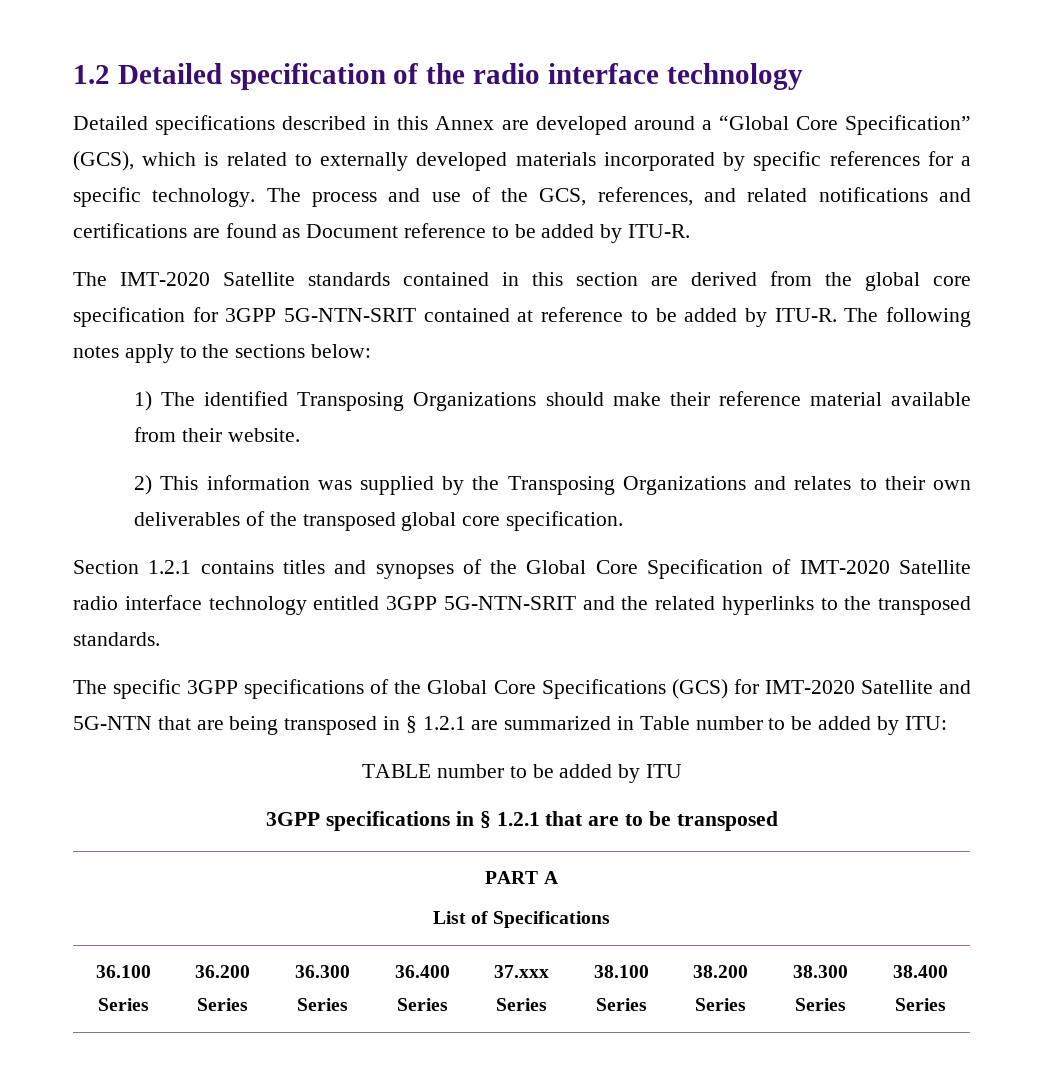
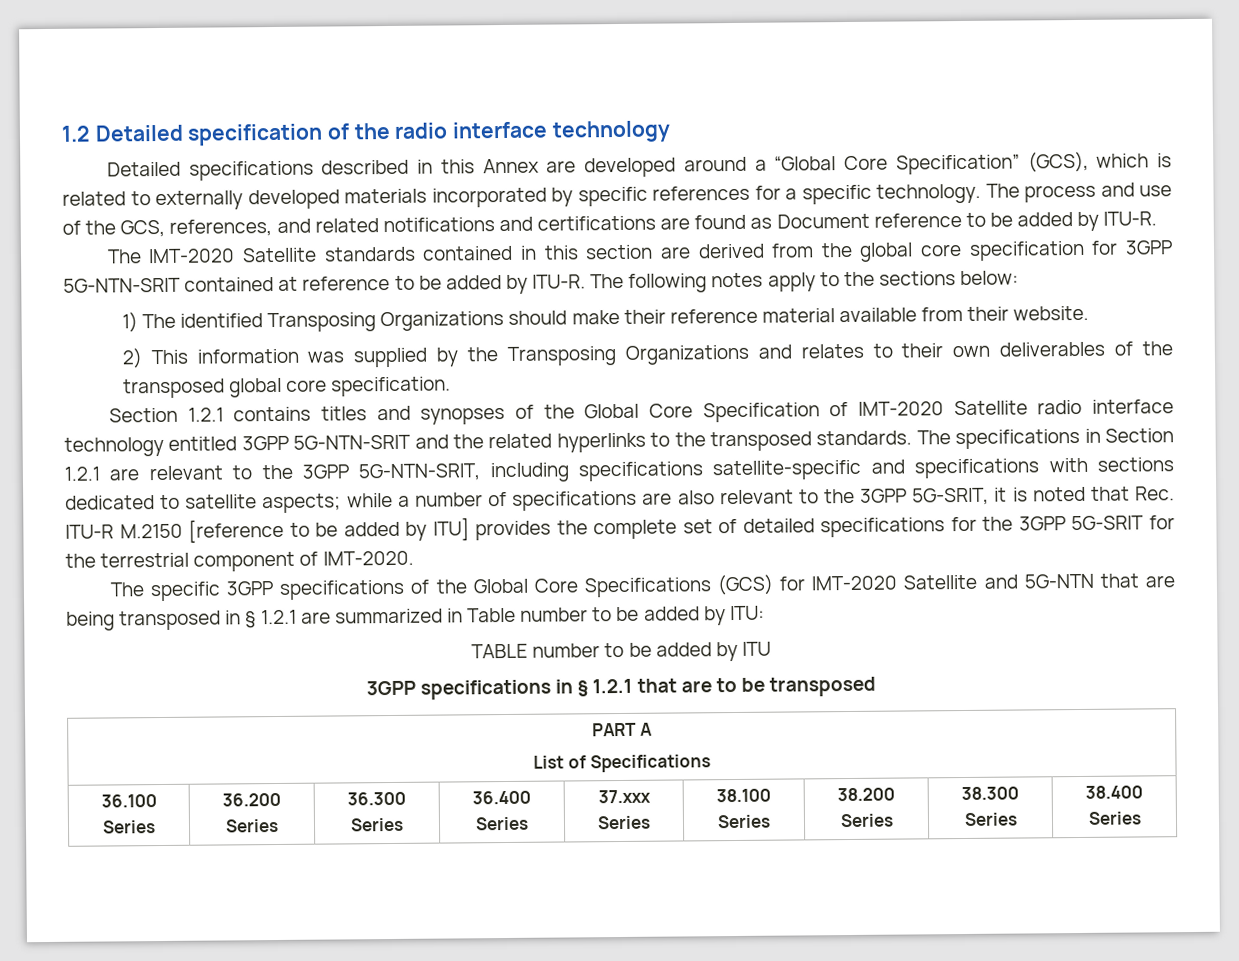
+ The specifications in Section 1.2.1 are relevant to the 3GPP 5G-NTN-SRIT, including specifications satellite-specific and specifications with sections dedicated to satellite aspects; while a number of specifications are also relevant to the 3GPP 5G-SRIT, it is noted that Rec. ITU-R M.2150 [reference to be added by ITU] provides the complete set of detailed specifications for the 3GPP 5G-SRIT for the terrestrial component of IMT-2020.

